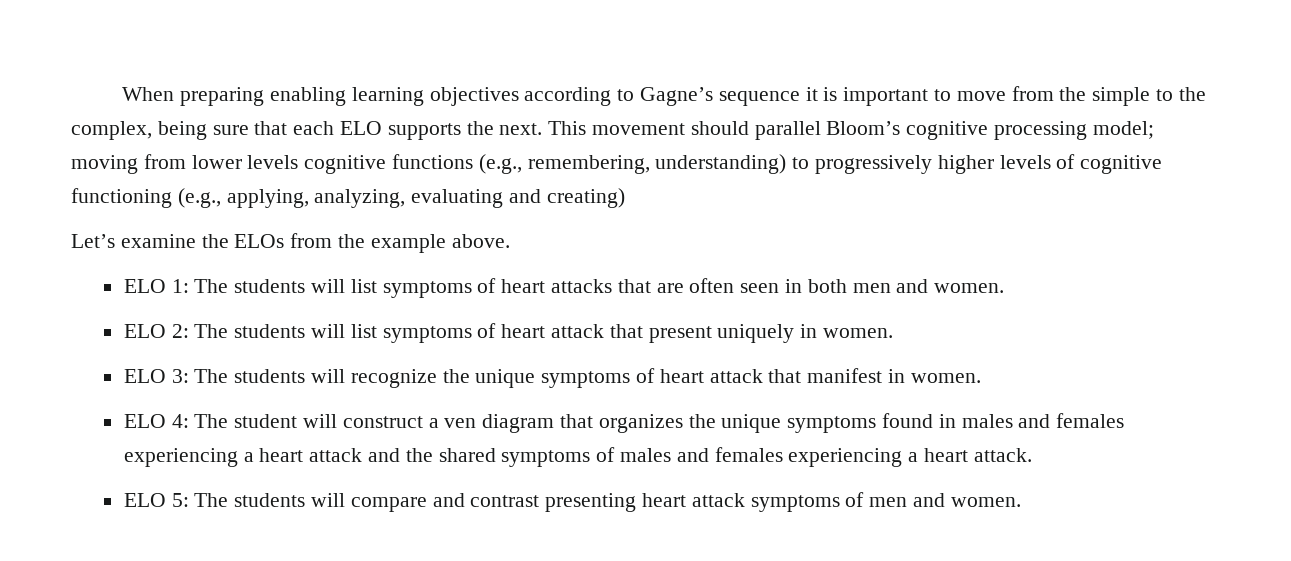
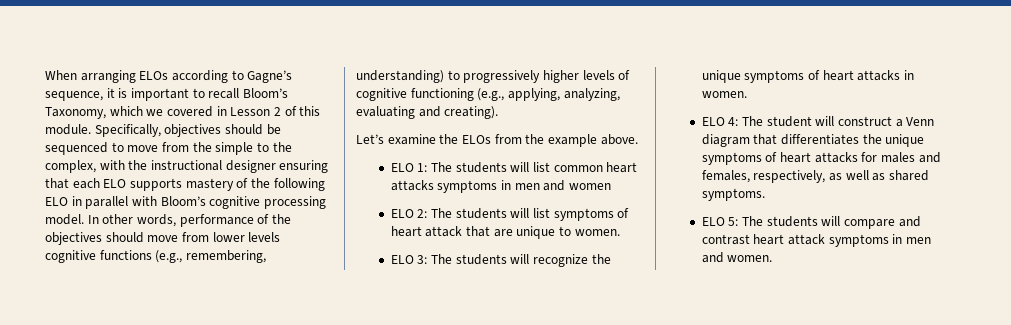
- When preparing enabling learning objectives according to Gagne’s sequence it is important to move from the simple to the complex, being sure that each ELO supports the next. This movement should parallel Bloom’s cognitive processing model; moving from lower levels cognitive functions (e.g., remembering, understanding) to progressively higher levels of cognitive functioning (e.g., applying, analyzing, evaluating and creating)
+ When arranging ELOs according to Gagne’s sequence, it is important to recall Bloom’s Taxonomy, which we covered in Lesson 2 of this module. Specifically, objectives should be sequenced to move from the simple to the complex, with the instructional designer ensuring that each ELO supports mastery of the following ELO in parallel with Bloom’s cognitive processing model. In other words, performance of the objectives should move from lower levels cognitive functions (e.g., remembering, understanding) to progressively higher levels of cognitive functioning (e.g., applying, analyzing, evaluating and creating).
- ELO 1: The students will list symptoms of heart attacks that are often seen in both men and women.
+ ELO 1: The students will list common heart attacks symptoms in men and women
- ELO 2: The students will list symptoms of heart attack that present uniquely in women.
+ ELO 2: The students will list symptoms of heart attack that are unique to women.
- ELO 3: The students will recognize the unique symptoms of heart attack that manifest in women.
+ ELO 3: The students will recognize the unique symptoms of heart attacks in women.
- ELO 4: The student will construct a ven diagram that organizes the unique symptoms found in males and females experiencing a heart attack and the shared symptoms of males and females experiencing a heart attack.
+ ELO 4: The student will construct a Venn diagram that differentiates the unique symptoms of heart attacks for males and females, respectively, as well as shared symptoms.
- ELO 5: The students will compare and contrast presenting heart attack symptoms of men and women.
+ ELO 5: The students will compare and contrast heart attack symptoms in men and women.

